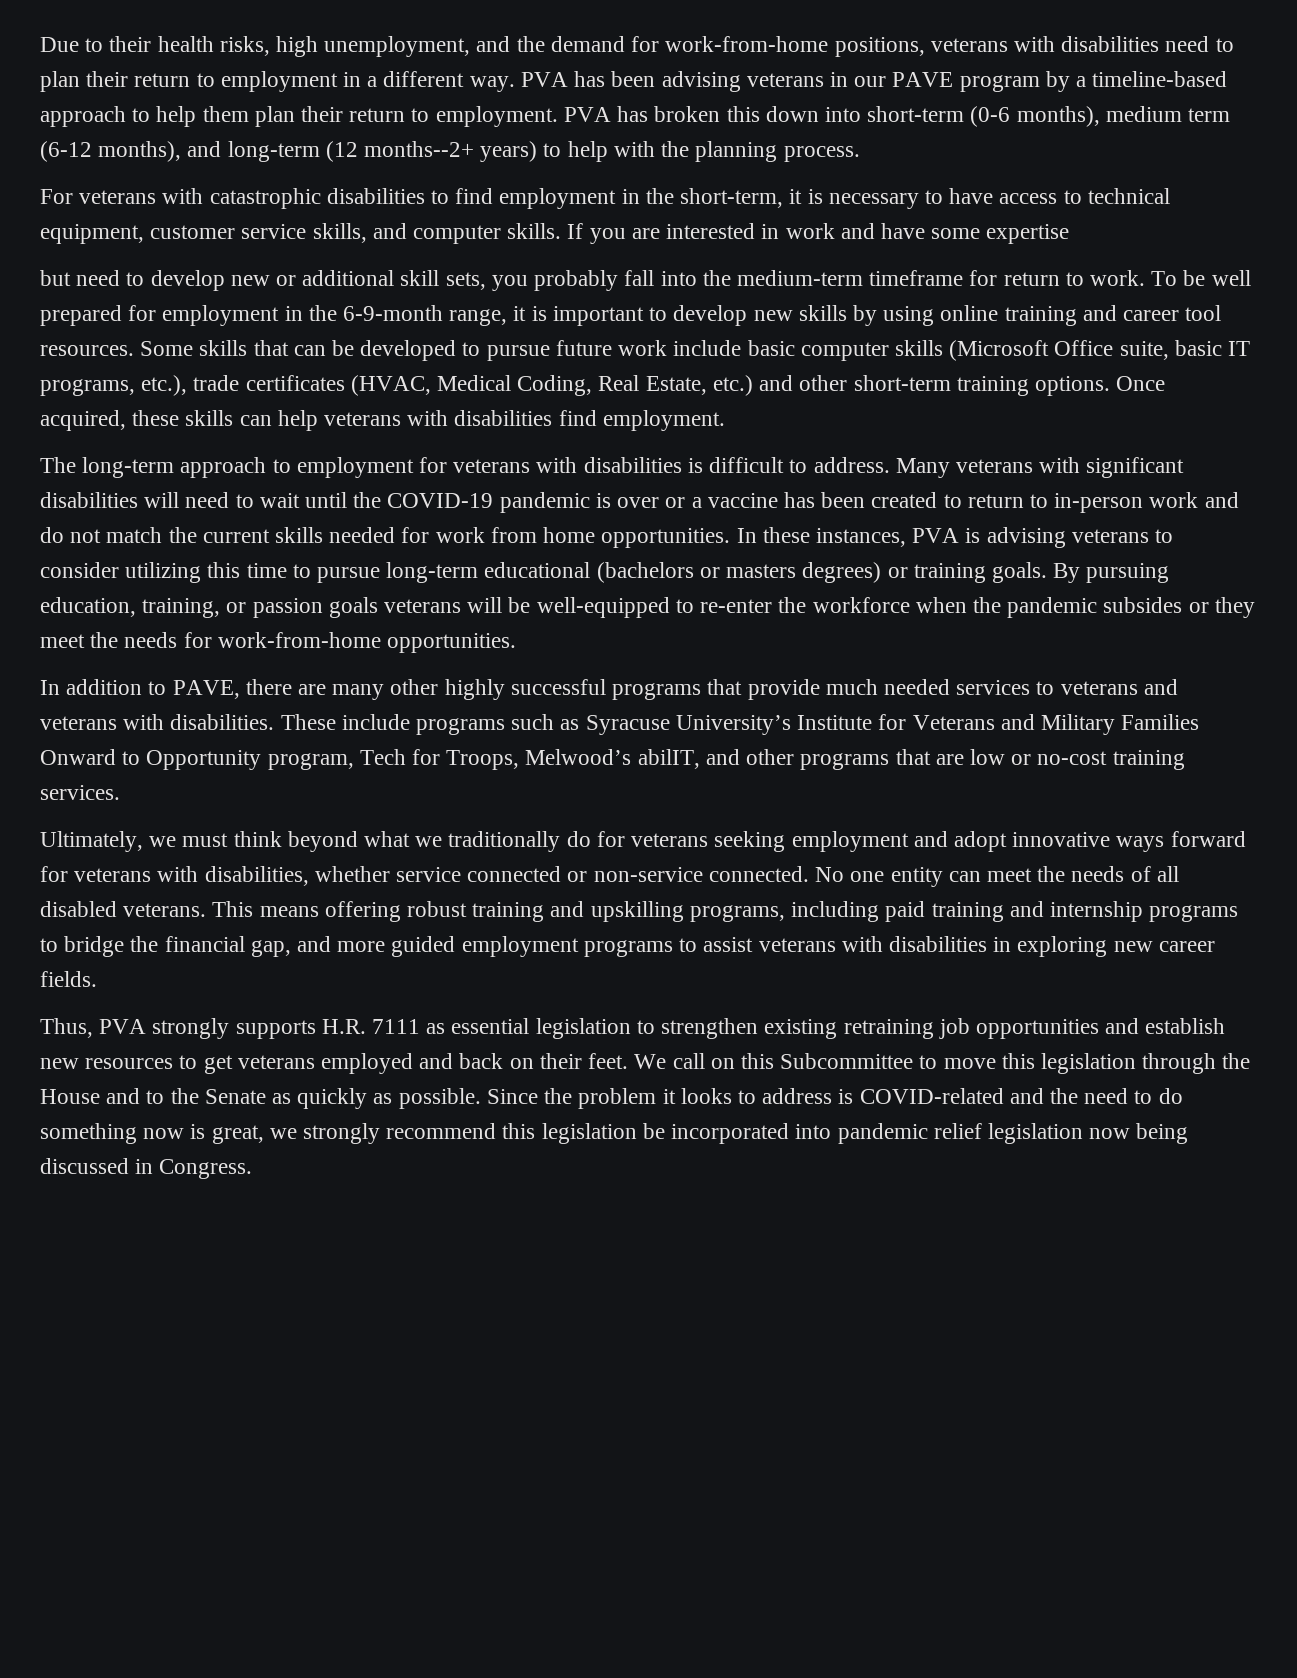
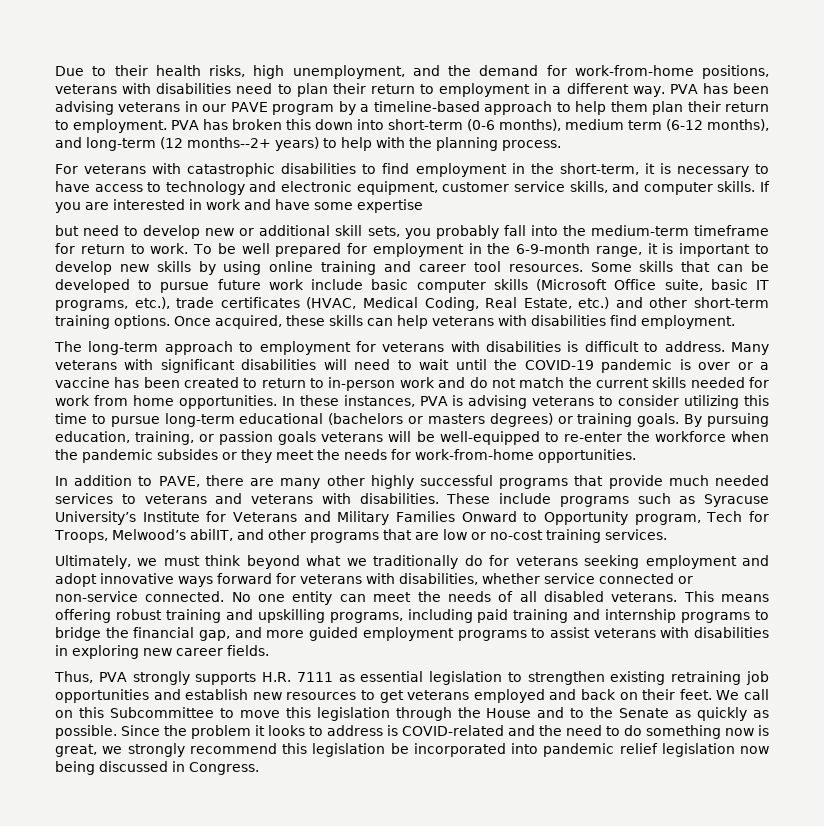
- For veterans with catastrophic disabilities to find employment in the short-term, it is necessary to have access to technical equipment, customer service skills, and computer skills.
+ For veterans with catastrophic disabilities to find employment in the short-term, it is necessary to have access to technology and electronic equipment, customer service skills, and computer skills.

